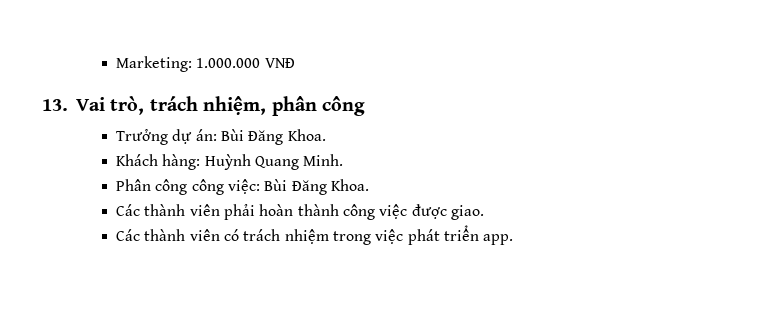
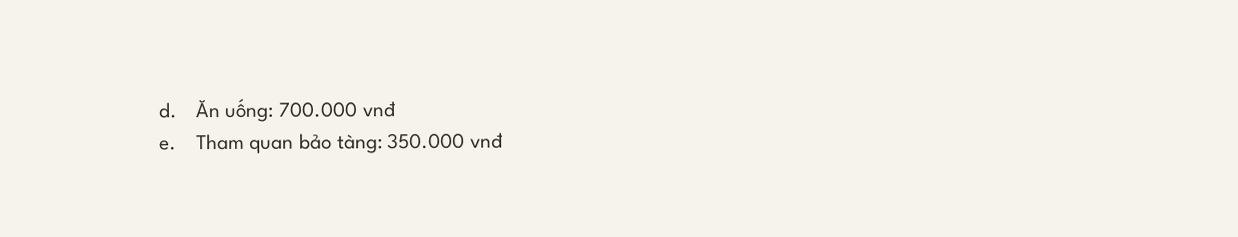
- Marketing: 1.000.000 VNĐ
- 13. Vai trò, trách nhiệm, phân công
- Trưởng dự án: Bùi Đăng Khoa.
- Khách hàng: Huỳnh Quang Minh.
- Phân công công việc: Bùi Đăng Khoa.
- Các thành viên phải hoàn thành công việc được giao.
- Các thành viên có trách nhiệm trong việc phát triển app.
+ d. Ăn uống: 700.000 vnđ
+ e. Tham quan bảo tàng: 350.000 vnđ

